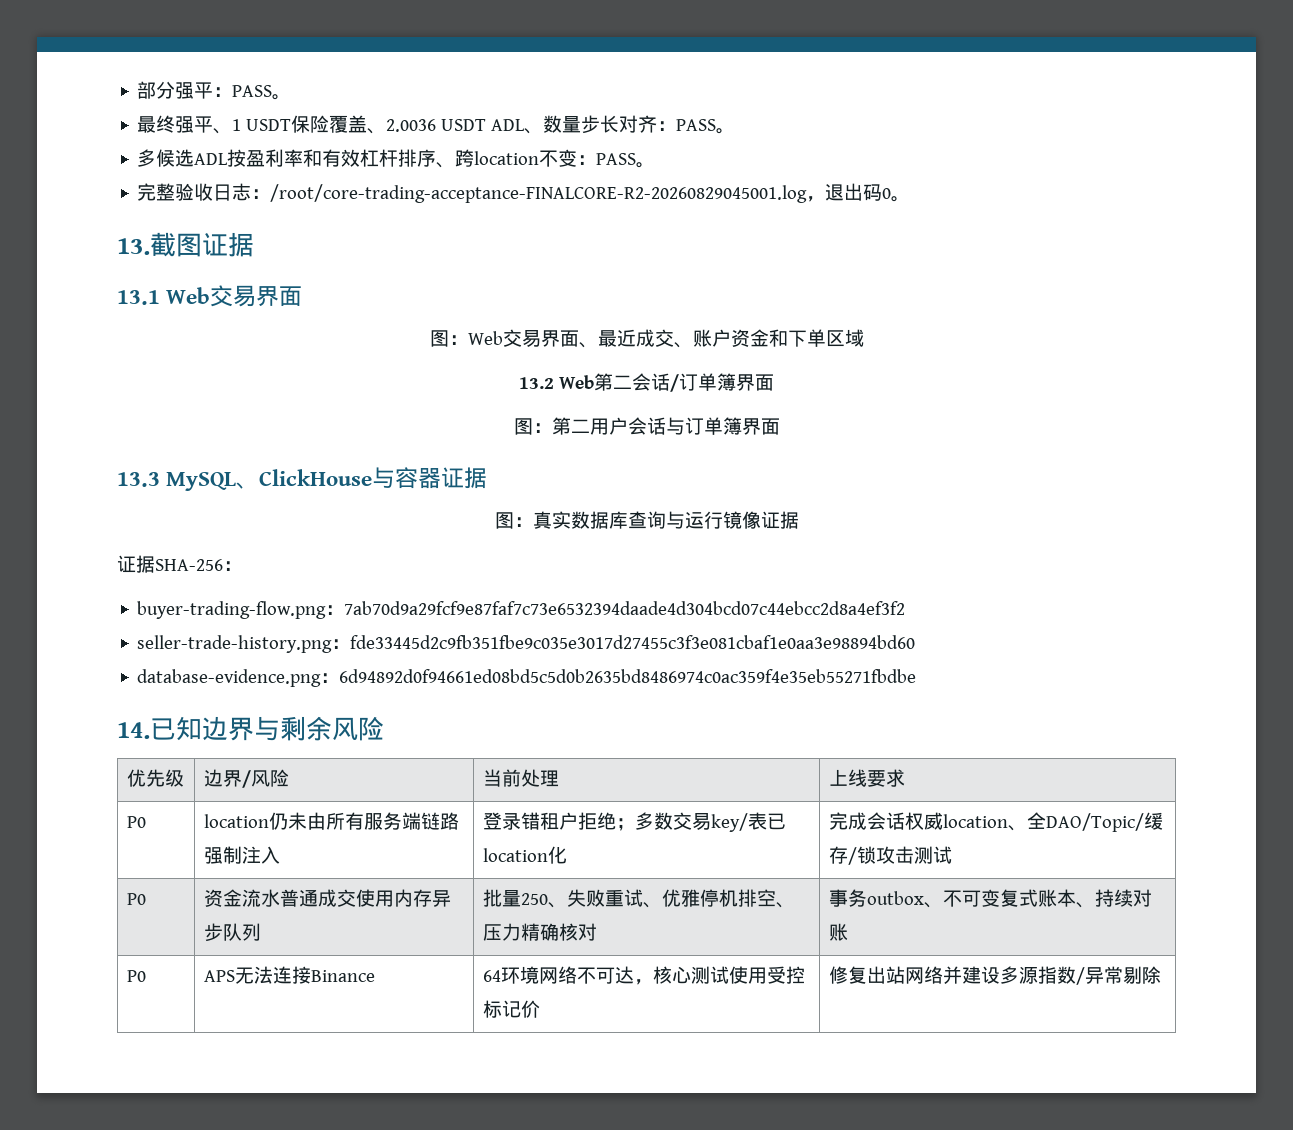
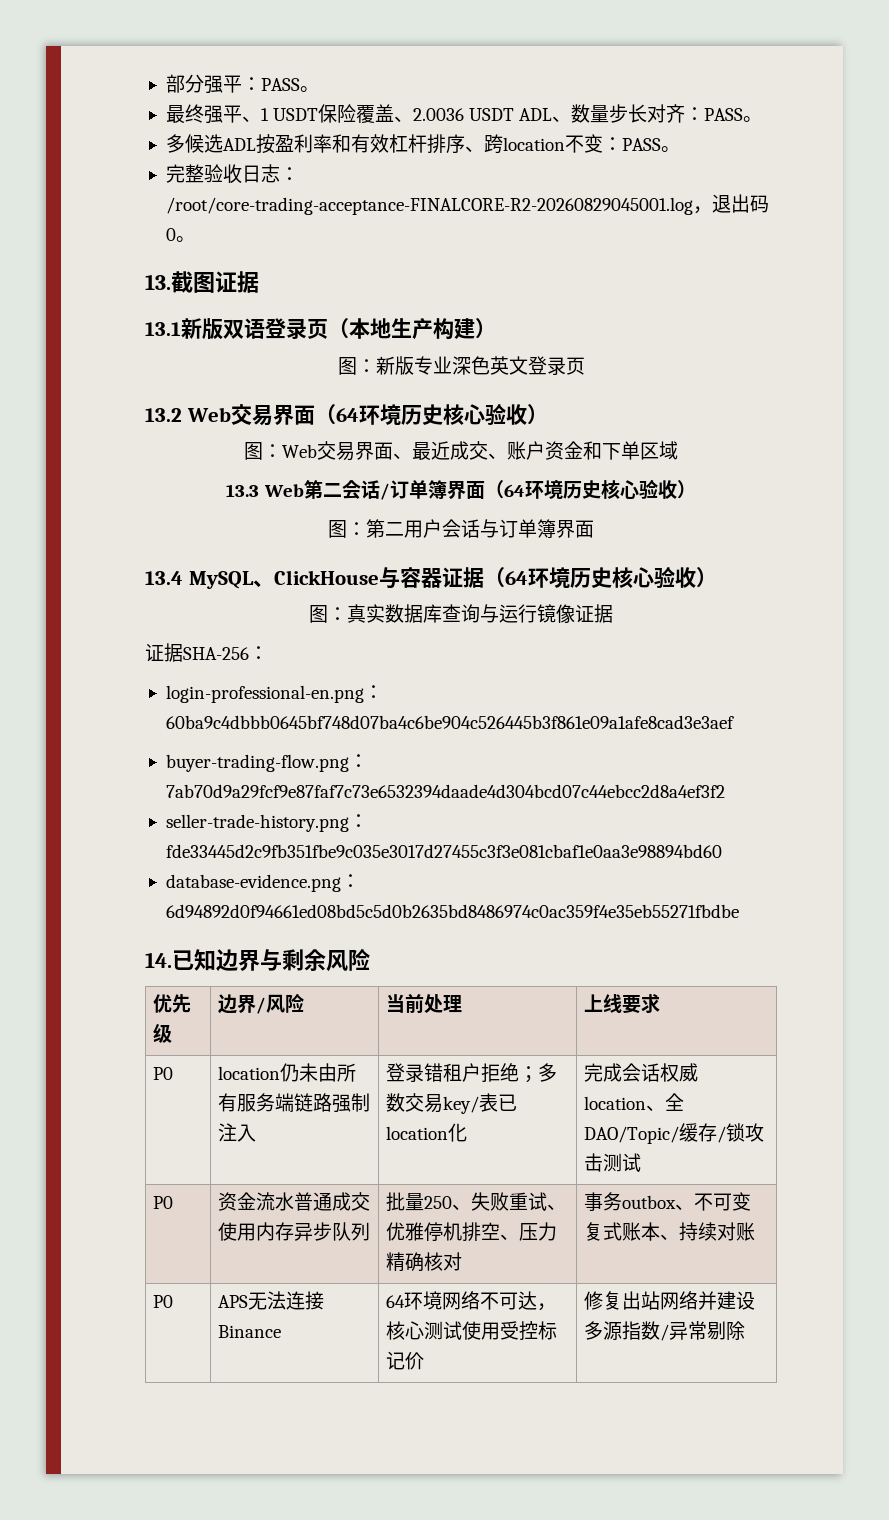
- 13.1 Web交易界面
+ 13.1新版双语登录页（本地生产构建）
+ 图：新版专业深色英文登录页
+ 13.2 Web交易界面（64环境历史核心验收）
- 13.2 Web第二会话/订单簿界面
+ 13.3 Web第二会话/订单簿界面（64环境历史核心验收）
- 13.3 MySQL、ClickHouse与容器证据
+ 13.4 MySQL、ClickHouse与容器证据（64环境历史核心验收）
+ login-professional-en.png：60ba9c4dbbb0645bf748d07ba4c6be904c526445b3f861e09a1afe8cad3e3aef

